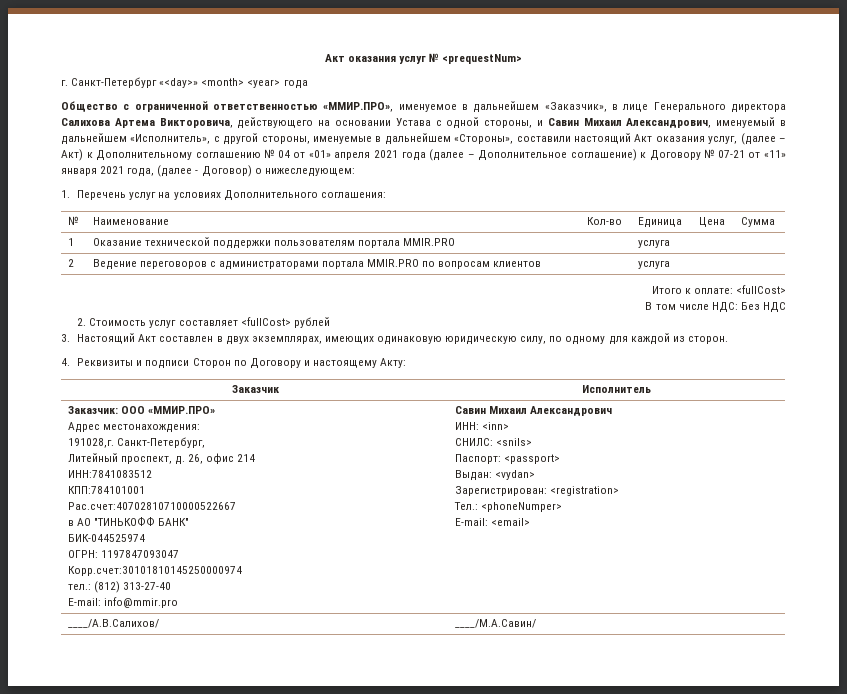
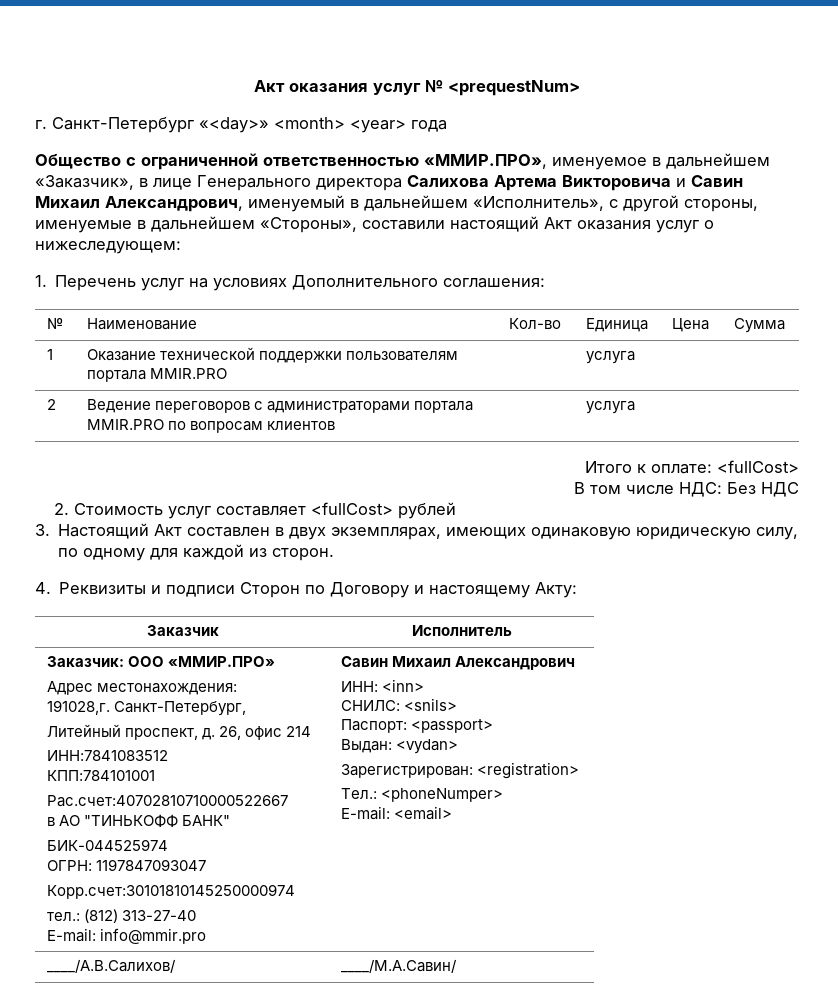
- Общество с ограниченной ответственностью «ММИР.ПРО», именуемое в дальнейшем «Заказчик», в лице Генерального директора Салихова Артема Викторовича, действующего на основании Устава с одной стороны, и Савин Михаил Александрович, именуемый в дальнейшем «Исполнитель», с другой стороны, именуемые в дальнейшем «Стороны», составили настоящий Акт оказания услуг, (далее – Акт) к Дополнительному соглашению № 04 от «01» апреля 2021 года (далее – Дополнительное соглашение) к Договору № 07-21 от «11» января 2021 года, (далее - Договор) о нижеследующем:
+ Общество с ограниченной ответственностью «ММИР.ПРО», именуемое в дальнейшем «Заказчик», в лице Генерального директора Салихова Артема Викторовича и Савин Михаил Александрович, именуемый в дальнейшем «Исполнитель», с другой стороны, именуемые в дальнейшем «Стороны», составили настоящий Акт оказания услуг о нижеследующем:

